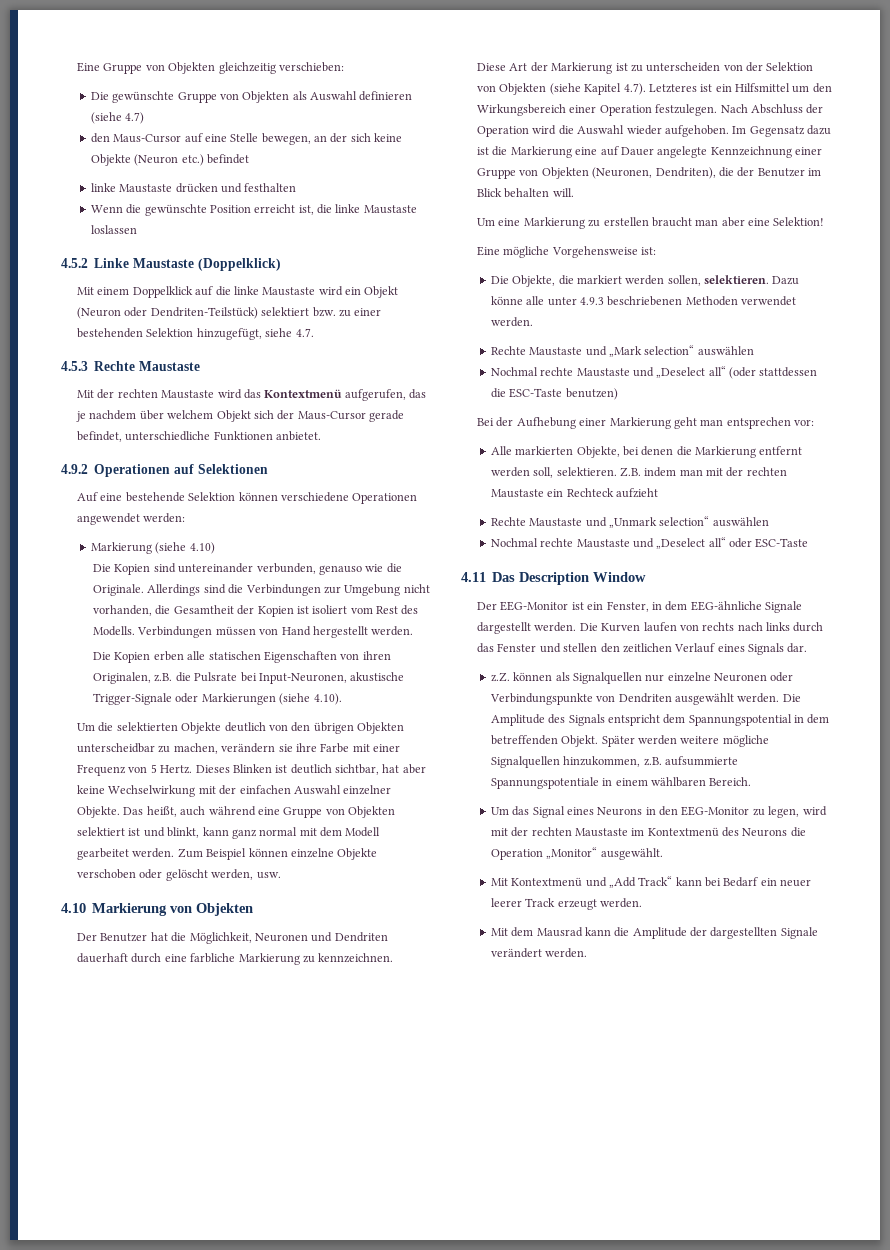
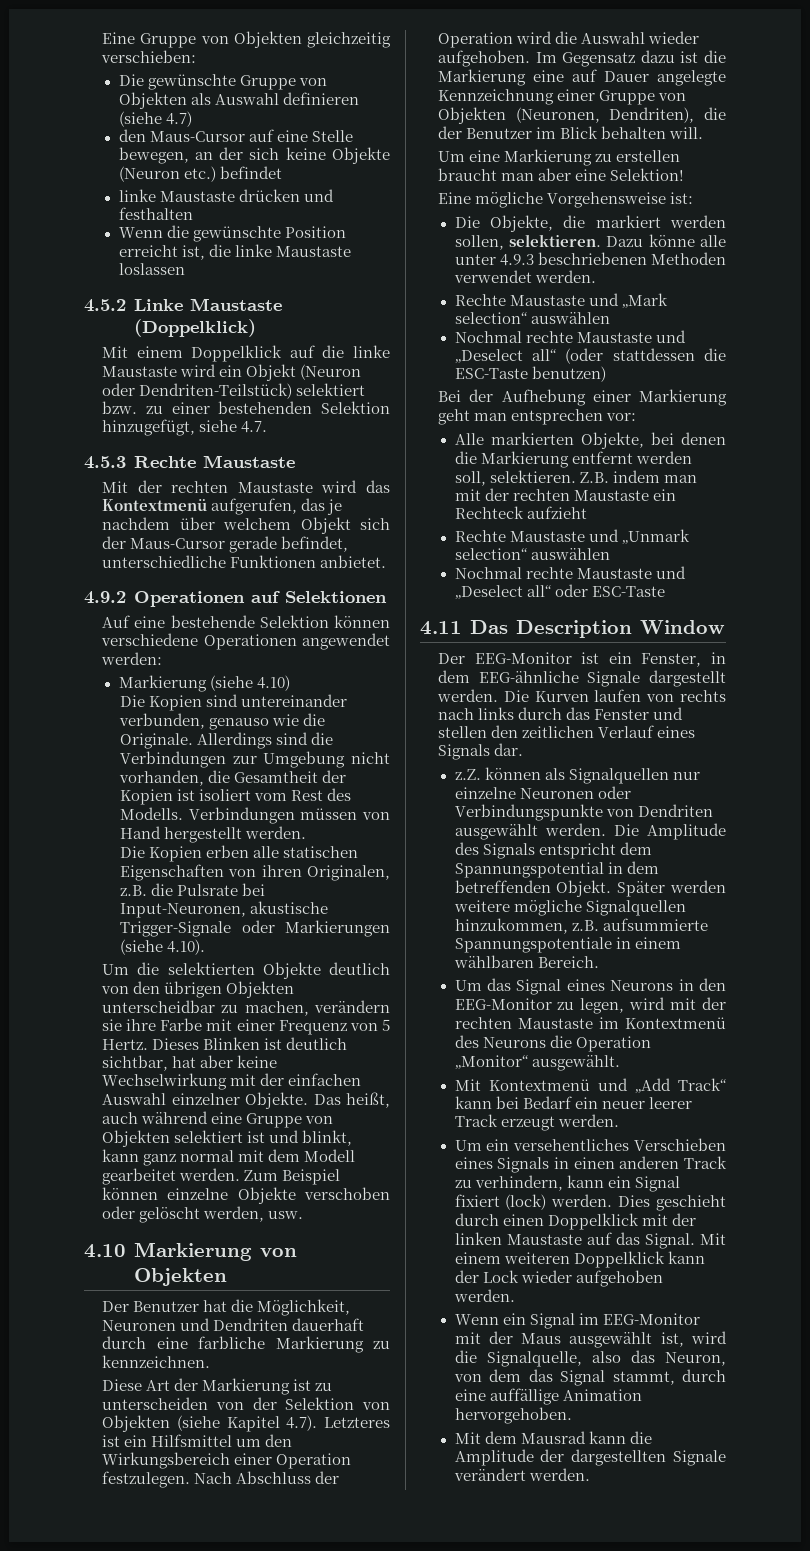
+ Um ein versehentliches Verschieben eines Signals in einen anderen Track zu verhindern, kann ein Signal fixiert (lock) werden. Dies geschieht durch einen Doppelklick mit der linken Maustaste auf das Signal. Mit einem weiteren Doppelklick kann der Lock wieder aufgehoben werden.
+ Wenn ein Signal im EEG-Monitor mit der Maus ausgewählt ist, wird die Signalquelle, also das Neuron, von dem das Signal stammt, durch eine auffällige Animation hervorgehoben.

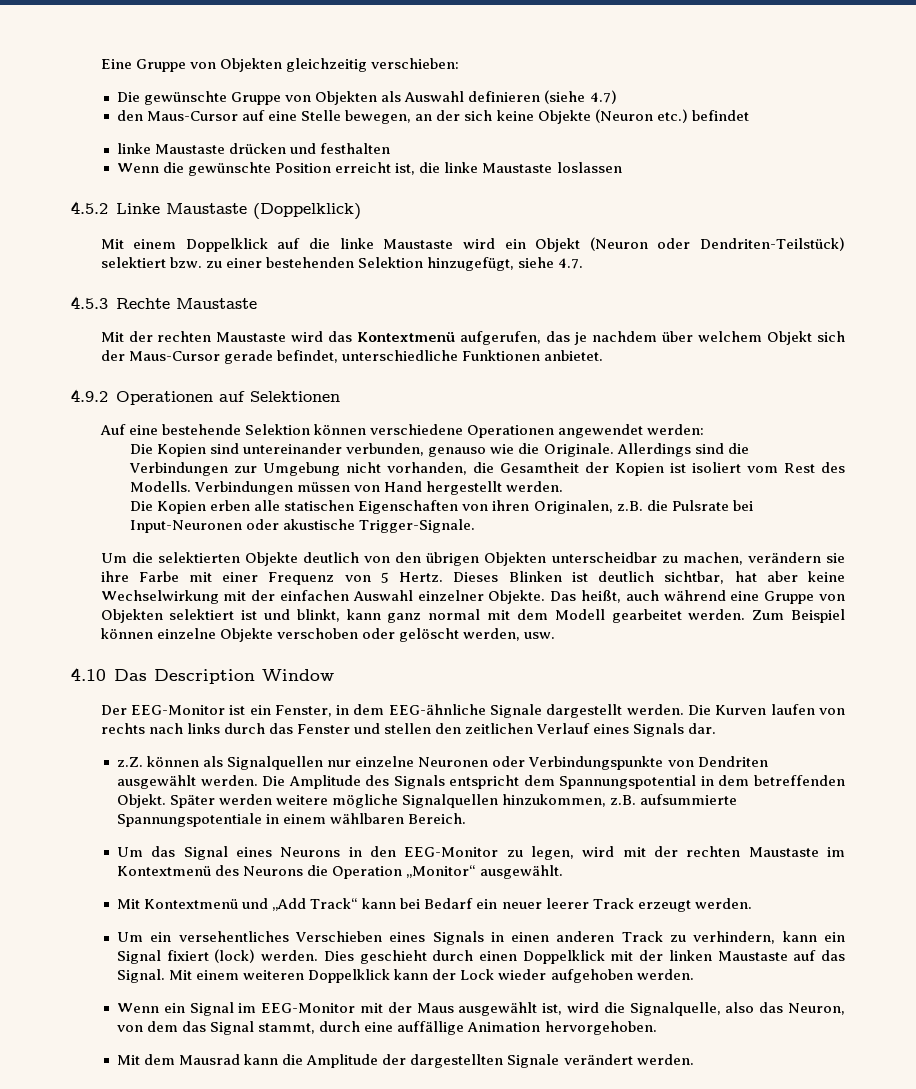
- Markierung (siehe 4.10)
- Die Kopien erben alle statischen Eigenschaften von ihren Originalen, z.B. die Pulsrate bei Input-Neuronen, akustische Trigger-Signale oder Markierungen (siehe 4.10).
+ Die Kopien erben alle statischen Eigenschaften von ihren Originalen, z.B. die Pulsrate bei Input-Neuronen oder akustische Trigger-Signale.
- 4.10 Markierung von Objekten
- Der Benutzer hat die Möglichkeit, Neuronen und Dendriten dauerhaft durch eine farbliche Markierung zu kennzeichnen.
- Diese Art der Markierung ist zu unterscheiden von der Selektion von Objekten (siehe Kapitel 4.7). Letzteres ist ein Hilfsmittel um den Wirkungsbereich einer Operation festzulegen. Nach Abschluss der Operation wird die Auswahl wieder aufgehoben. Im Gegensatz dazu ist die Markierung eine auf Dauer angelegte Kennzeichnung einer Gruppe von Objekten (Neuronen, Dendriten), die der Benutzer im Blick behalten will.
- Um eine Markierung zu erstellen braucht man aber eine Selektion!
- Eine mögliche Vorgehensweise ist:
- Die Objekte, die markiert werden sollen, selektieren. Dazu könne alle unter 4.9.3 beschriebenen Methoden verwendet werden.
- Rechte Maustaste und „Mark selection“ auswählen
- Nochmal rechte Maustaste und „Deselect all“ (oder stattdessen die ESC-Taste benutzen)
- Bei der Aufhebung einer Markierung geht man entsprechen vor:
- Alle markierten Objekte, bei denen die Markierung entfernt werden soll, selektieren. Z.B. indem man mit der rechten Maustaste ein Rechteck aufzieht
- Rechte Maustaste und „Unmark selection“ auswählen
- Nochmal rechte Maustaste und „Deselect all“ oder ESC-Taste
- 4.11 Das Description Window
+ 4.10 Das Description Window

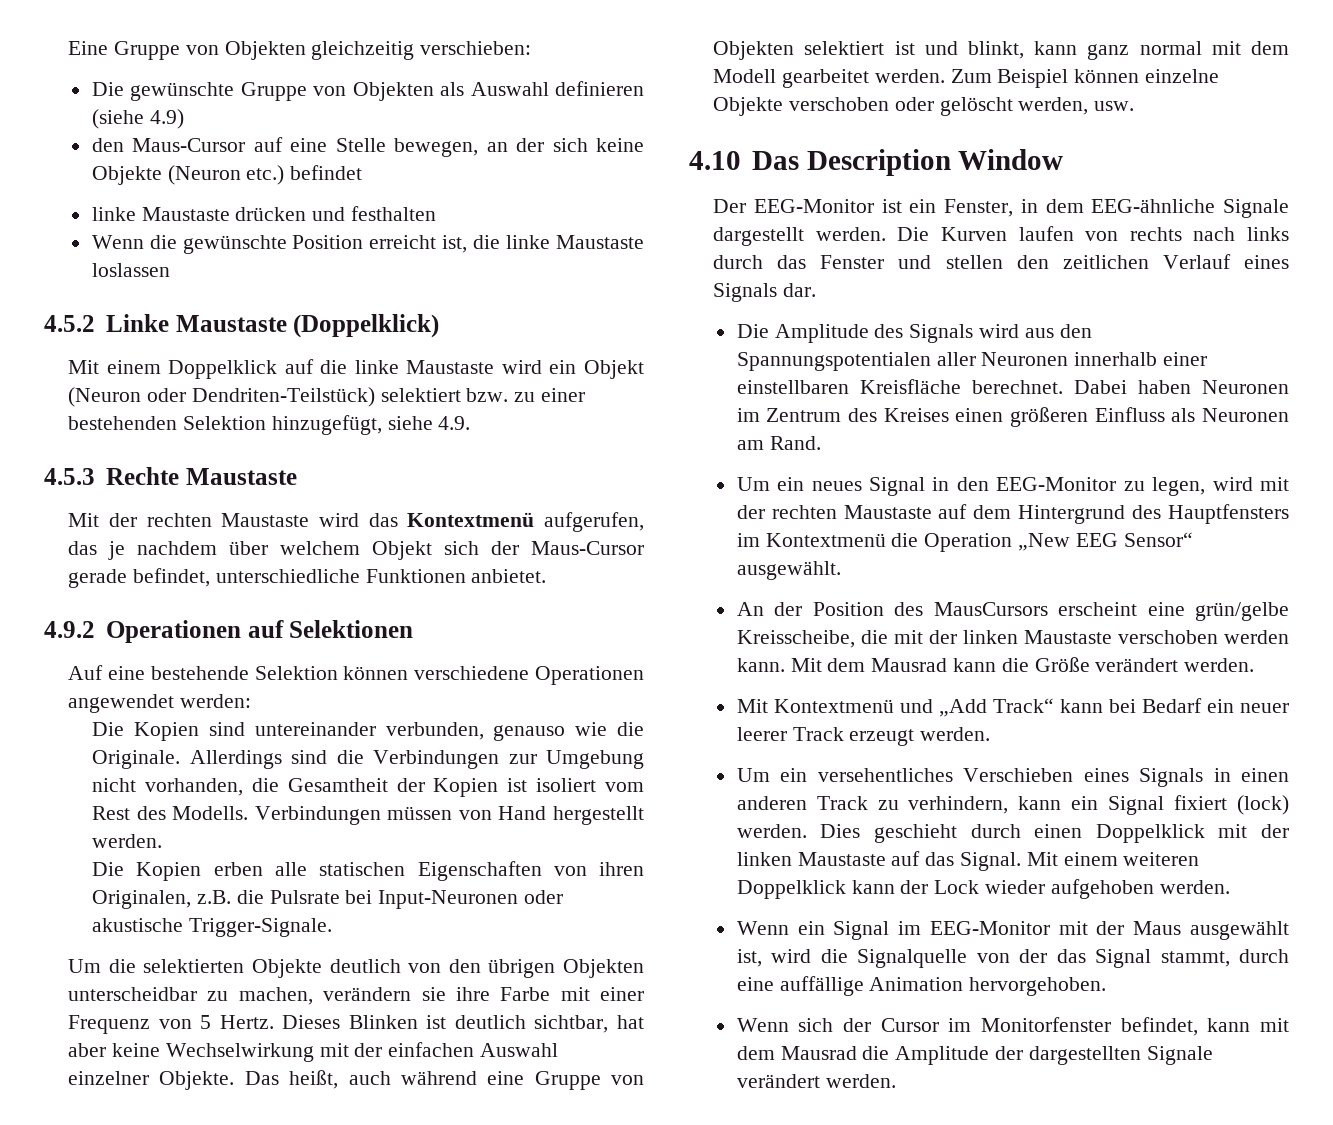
- Die gewünschte Gruppe von Objekten als Auswahl definieren (siehe 4.7)
+ Die gewünschte Gruppe von Objekten als Auswahl definieren (siehe 4.9)
- Mit einem Doppelklick auf die linke Maustaste wird ein Objekt (Neuron oder Dendriten-Teilstück) selektiert bzw. zu einer bestehenden Selektion hinzugefügt, siehe 4.7.
+ Mit einem Doppelklick auf die linke Maustaste wird ein Objekt (Neuron oder Dendriten-Teilstück) selektiert bzw. zu einer bestehenden Selektion hinzugefügt, siehe 4.9.
- z.Z. können als Signalquellen nur einzelne Neuronen oder Verbindungspunkte von Dendriten ausgewählt werden. Die Amplitude des Signals entspricht dem Spannungspotential in dem betreffenden Objekt. Später werden weitere mögliche Signalquellen hinzukommen, z.B. aufsummierte Spannungspotentiale in einem wählbaren Bereich.
- Um das Signal eines Neurons in den EEG-Monitor zu legen, wird mit der rechten Maustaste im Kontextmenü des Neurons die Operation „Monitor“ ausgewählt.
+ Die Amplitude des Signals wird aus den Spannungspotentialen aller Neuronen innerhalb einer einstellbaren Kreisfläche berechnet. Dabei haben Neuronen im Zentrum des Kreises einen größeren Einfluss als Neuronen am Rand.
+ Um ein neues Signal in den EEG-Monitor zu legen, wird mit der rechten Maustaste auf dem Hintergrund des Hauptfensters im Kontextmenü die Operation „New EEG Sensor“ ausgewählt.
+ An der Position des MausCursors erscheint eine grün/gelbe Kreisscheibe, die mit der linken Maustaste verschoben werden kann. Mit dem Mausrad kann die Größe verändert werden.
- Wenn ein Signal im EEG-Monitor mit der Maus ausgewählt ist, wird die Signalquelle, also das Neuron, von dem das Signal stammt, durch eine auffällige Animation hervorgehoben.
+ Wenn ein Signal im EEG-Monitor mit der Maus ausgewählt ist, wird die Signalquelle von der das Signal stammt, durch eine auffällige Animation hervorgehoben.
- Mit dem Mausrad kann die Amplitude der dargestellten Signale verändert werden.
+ Wenn sich der Cursor im Monitorfenster befindet, kann mit dem Mausrad die Amplitude der dargestellten Signale verändert werden.

